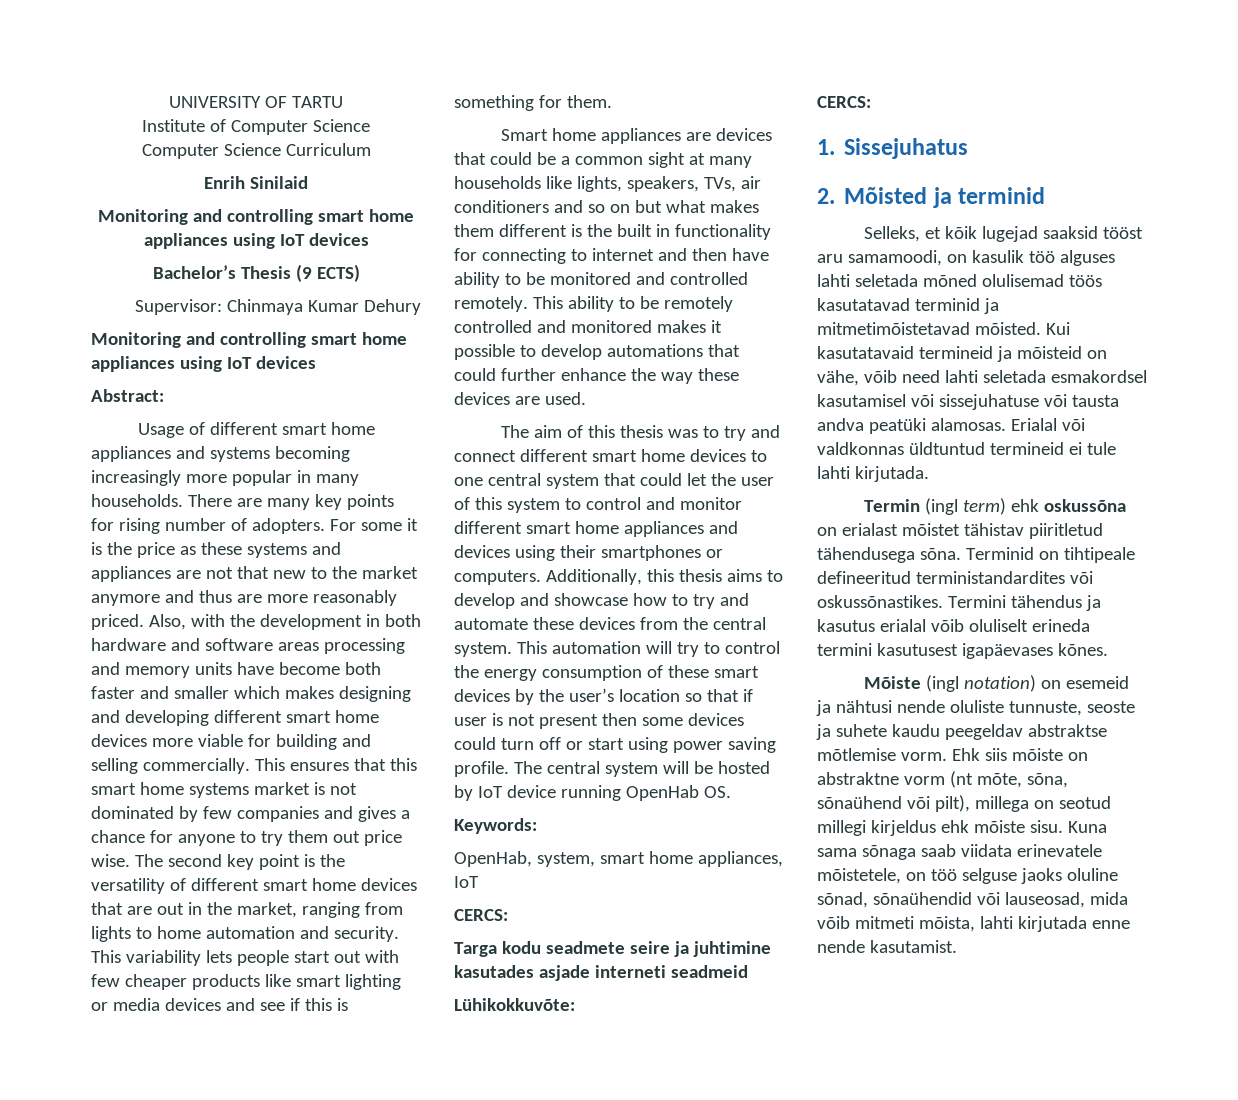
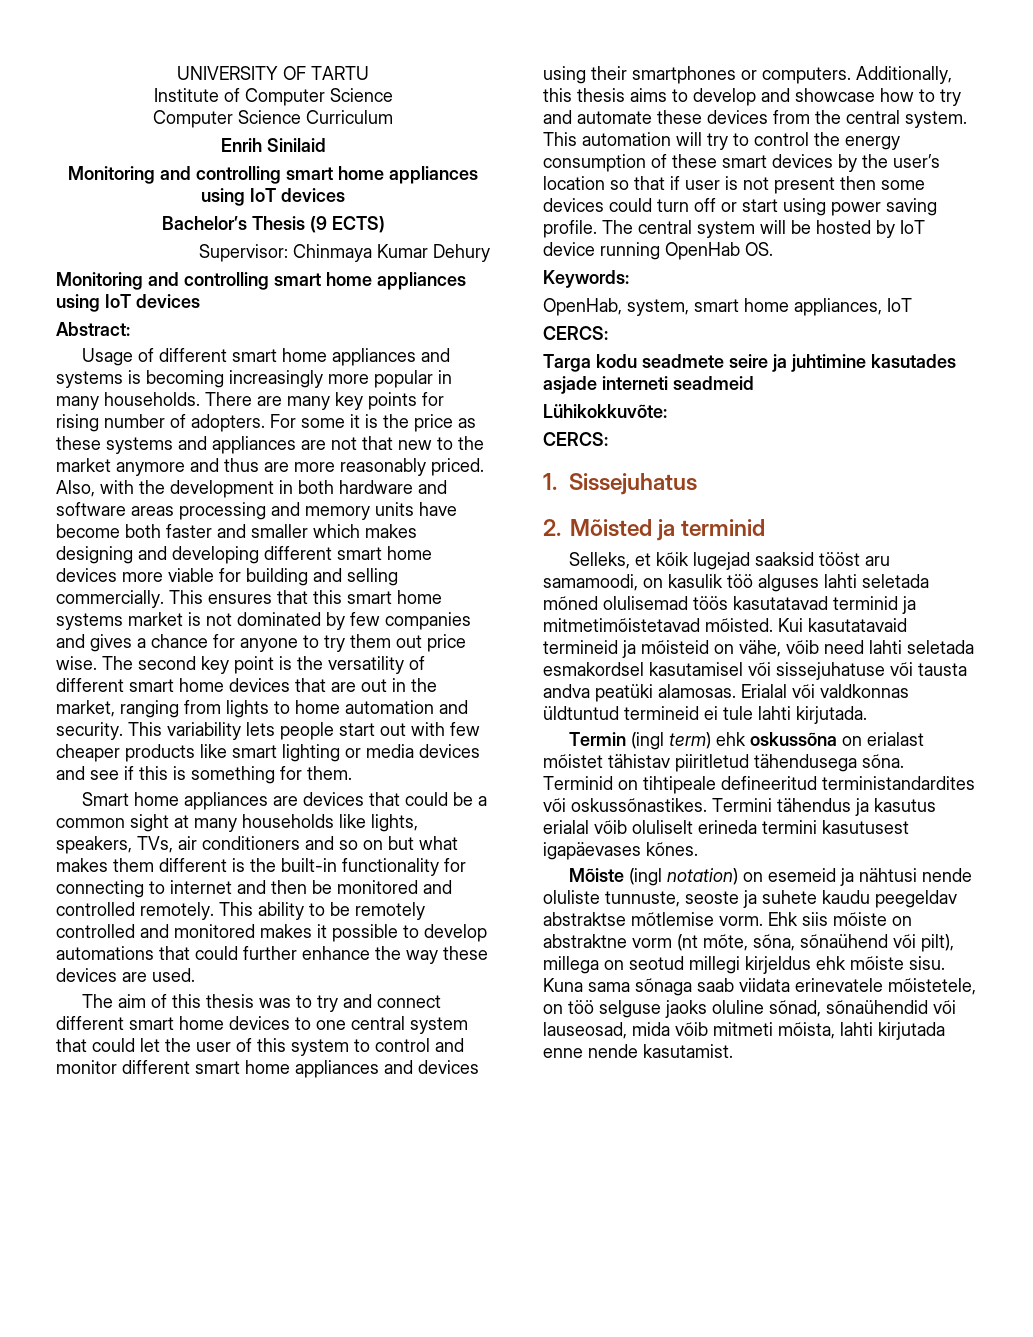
- Usage of different smart home appliances and systems becoming increasingly more popular in many households.
+ Usage of different smart home appliances and systems is becoming increasingly more popular in many households.
- Smart home appliances are devices that could be a common sight at many households like lights, speakers, TVs, air conditioners and so on but what makes them different is the built in functionality for connecting to internet and then have ability to be monitored and controlled remotely.
+ Smart home appliances are devices that could be a common sight at many households like lights, speakers, TVs, air conditioners and so on but what makes them different is the built-in functionality for connecting to internet and then be monitored and controlled remotely.

